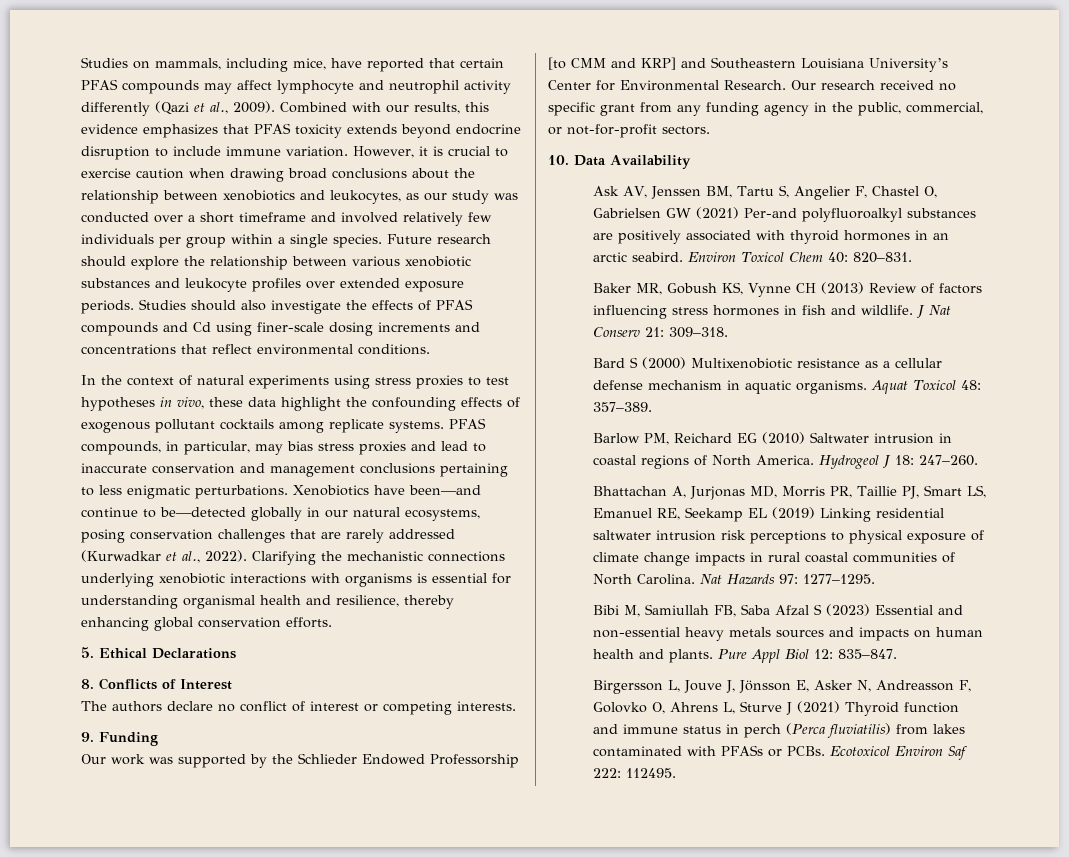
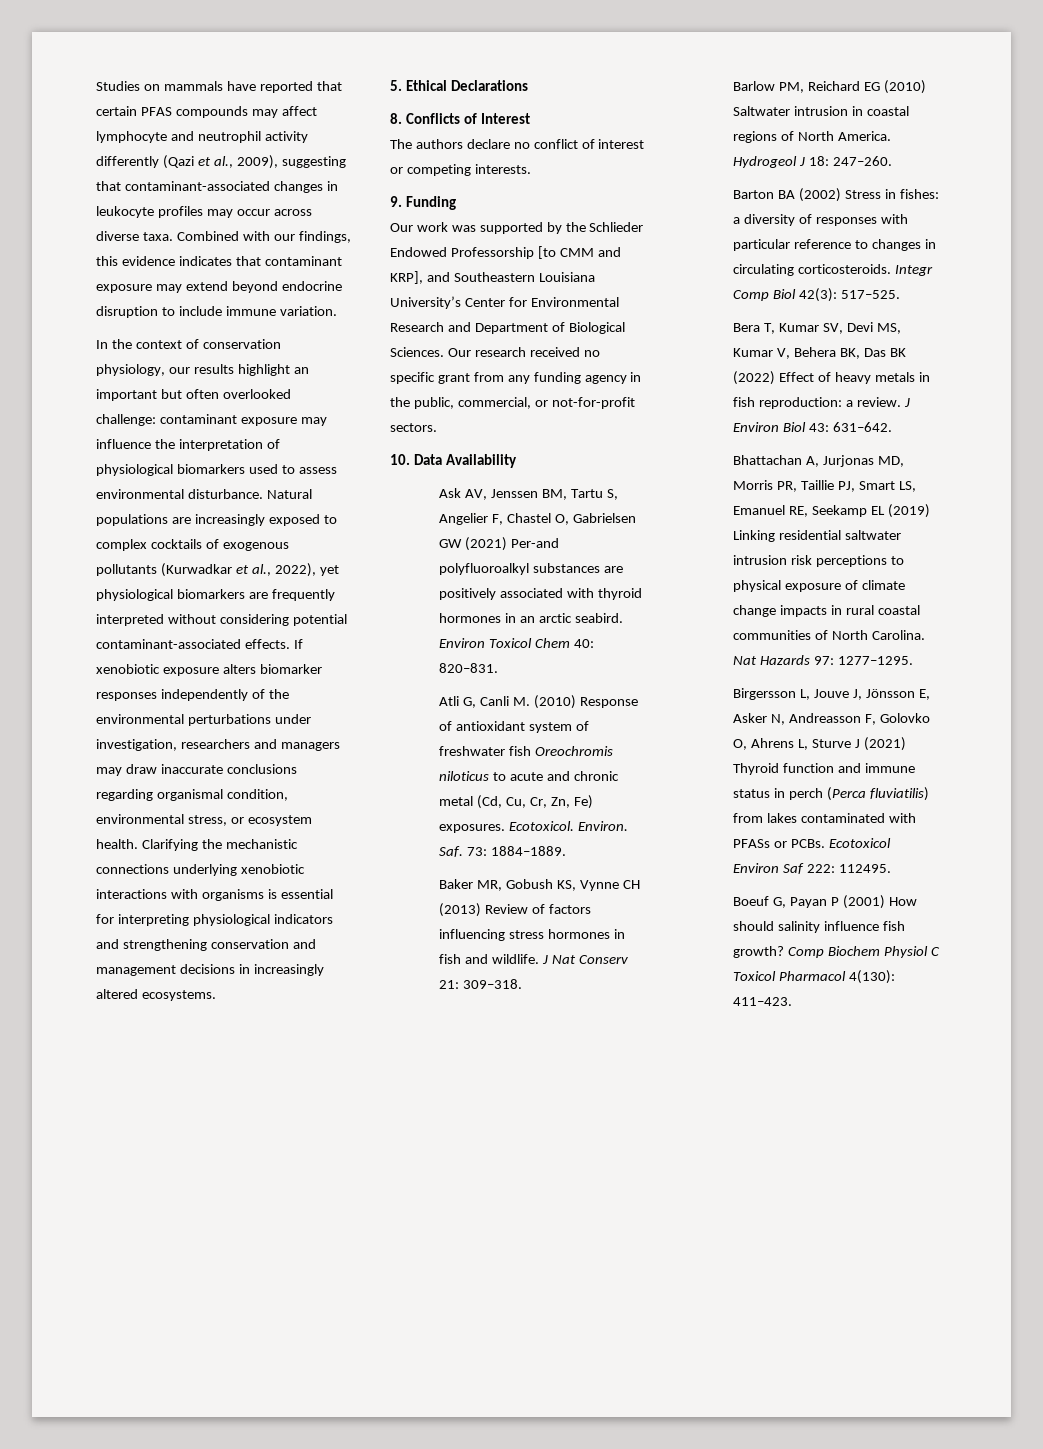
- Studies on mammals, including mice, have reported that certain PFAS compounds may affect lymphocyte and neutrophil activity differently (Qazi et al., 2009).
+ Studies on mammals have reported that certain PFAS compounds may affect lymphocyte and neutrophil activity differently (Qazi et al., 2009), suggesting that contaminant-associated changes in leukocyte profiles may occur across diverse taxa.
- Combined with our results, this evidence emphasizes that PFAS toxicity extends beyond endocrine disruption to include immune variation. However, it is crucial to exercise caution when drawing broad conclusions about the relationship between xenobiotics and leukocytes, as our study was conducted over a short timeframe and involved relatively few individuals per group within a single species. Future research should explore the relationship between various xenobiotic substances and leukocyte profiles over extended exposure periods. Studies should also investigate the effects of PFAS compounds and Cd using finer-scale dosing increments and concentrations that reflect environmental conditions.
- In the context of natural experiments using stress proxies to test hypotheses in vivo, these data highlight the confounding effects of exogenous pollutant cocktails among replicate systems. PFAS compounds, in particular, may bias stress proxies and lead to inaccurate conservation and management conclusions pertaining to less enigmatic perturbations. Xenobiotics have been—and continue to be—detected globally in our natural ecosystems, posing conservation challenges that are rarely addressed (Kurwadkar et al., 2022).
+ Combined with our findings, this evidence indicates that contaminant exposure may extend beyond endocrine disruption to include immune variation.
+ In the context of conservation physiology, our results highlight an important but often overlooked challenge: contaminant exposure may influence the interpretation of physiological biomarkers used to assess environmental disturbance. Natural populations are increasingly exposed to complex cocktails of exogenous pollutants (Kurwadkar et al., 2022), yet physiological biomarkers are frequently interpreted without considering potential contaminant-associated effects. If xenobiotic exposure alters biomarker responses independently of the environmental perturbations under investigation, researchers and managers may draw inaccurate conclusions regarding organismal condition, environmental stress, or ecosystem health.
- Clarifying the mechanistic connections underlying xenobiotic interactions with organisms is essential for understanding organismal health and resilience, thereby enhancing global conservation efforts.
+ Clarifying the mechanistic connections underlying xenobiotic interactions with organisms is essential for interpreting physiological indicators and strengthening conservation and management decisions in increasingly altered ecosystems.
- Our work was supported by the Schlieder Endowed Professorship [to CMM and KRP] and Southeastern Louisiana University’s Center for Environmental Research.
+ Our work was supported by the Schlieder Endowed Professorship [to CMM and KRP], and Southeastern Louisiana University’s Center for Environmental Research and Department of Biological Sciences.
+ Atli G, Canli M. (2010) Response of antioxidant system of freshwater fish Oreochromis niloticus to acute and chronic metal (Cd, Cu, Cr, Zn, Fe) exposures. Ecotoxicol. Environ. Saf. 73: 1884–1889.
- Bard S (2000) Multixenobiotic resistance as a cellular defense mechanism in aquatic organisms. Aquat Toxicol 48: 357–389.
+ Barton BA (2002) Stress in fishes: a diversity of responses with particular reference to changes in circulating corticosteroids. Integr Comp Biol 42(3): 517–525.
+ Bera T, Kumar SV, Devi MS, Kumar V, Behera BK, Das BK (2022) Effect of heavy metals in fish reproduction: a review. J Environ Biol 43: 631–642.
- Bibi M, Samiullah FB, Saba Afzal S (2023) Essential and non-essential heavy metals sources and impacts on human health and plants. Pure Appl Biol 12: 835–847.
+ Boeuf G, Payan P (2001) How should salinity influence fish growth? Comp Biochem Physiol C Toxicol Pharmacol 4(130): 411–423.

